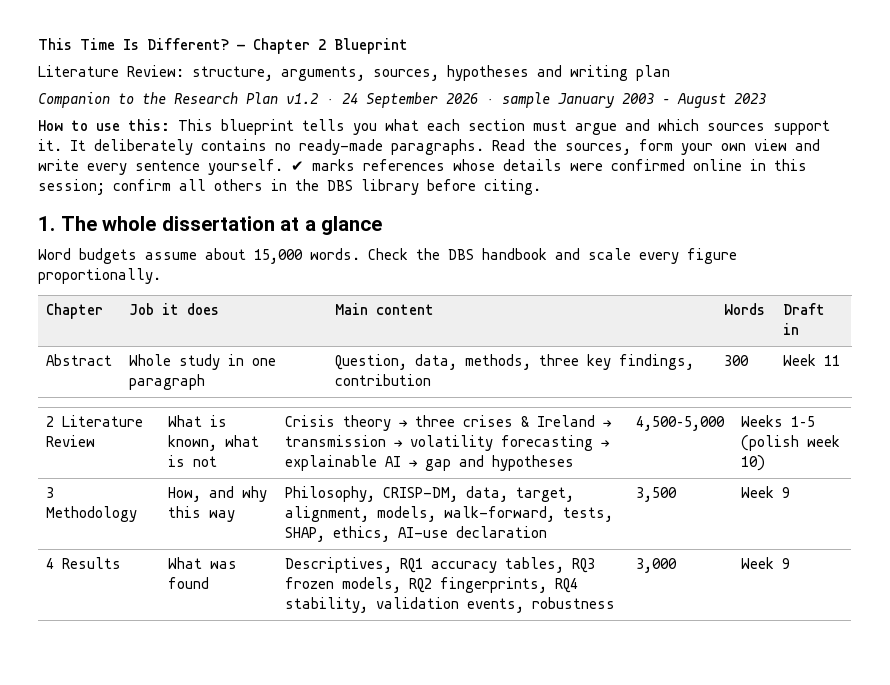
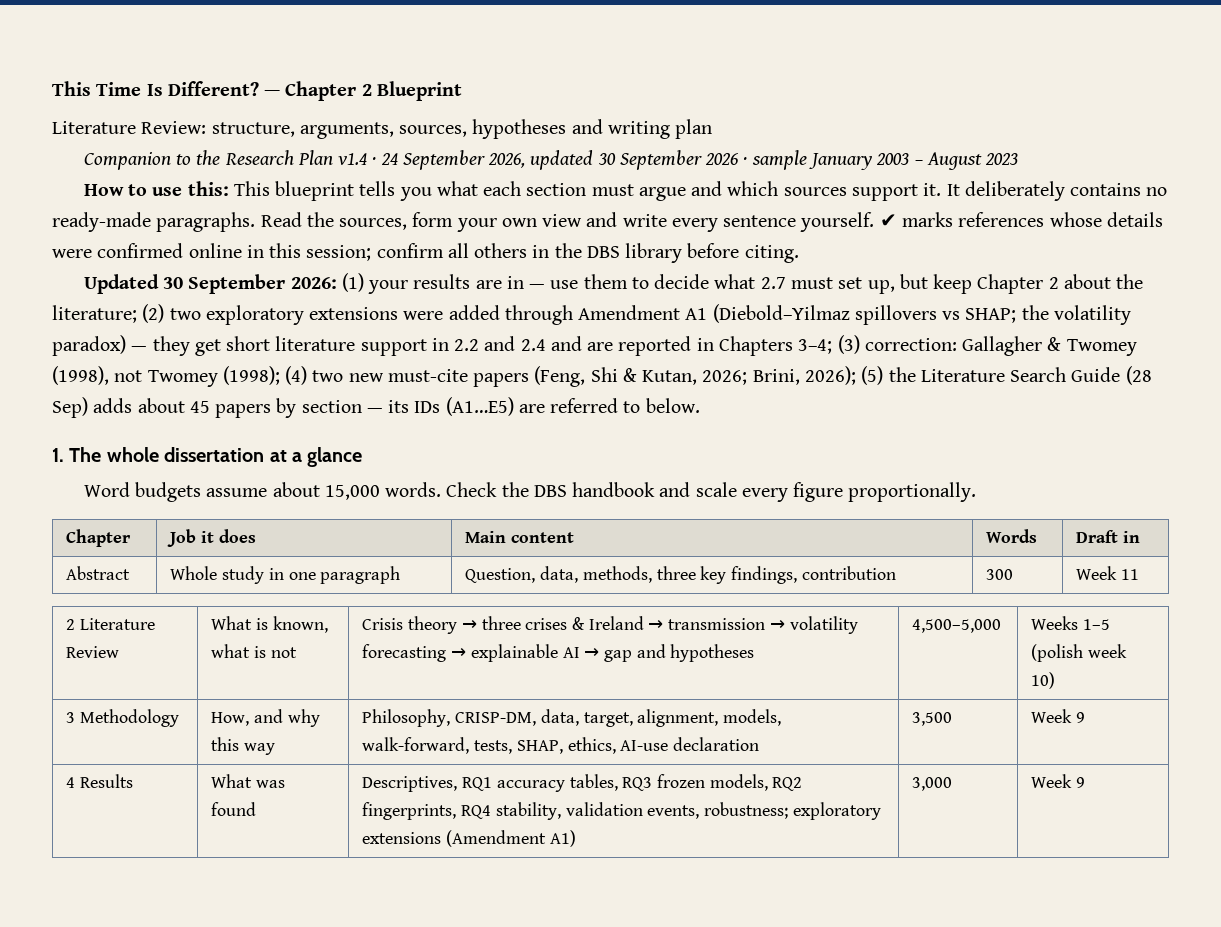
- Companion to the Research Plan v1.2 · 24 September 2026 · sample January 2003 – August 2023
+ Companion to the Research Plan v1.4 · 24 September 2026, updated 30 September 2026 · sample January 2003 – August 2023
+ Updated 30 September 2026: (1) your results are in — use them to decide what 2.7 must set up, but keep Chapter 2 about the literature; (2) two exploratory extensions were added through Amendment A1 (Diebold–Yilmaz spillovers vs SHAP; the volatility paradox) — they get short literature support in 2.2 and 2.4 and are reported in Chapters 3–4; (3) correction: Gallagher & Twomey (1998), not Twomey (1998); (4) two new must-cite papers (Feng, Shi & Kutan, 2026; Brini, 2026); (5) the Literature Search Guide (28 Sep) adds about 45 papers by section — its IDs (A1…E5) are referred to below.
- 4 Results | What was found | Descriptives, RQ1 accuracy tables, RQ3 frozen models, RQ2 fingerprints, RQ4 stability, validation events, robustness | 3,000 | Week 9
+ 4 Results | What was found | Descriptives, RQ1 accuracy tables, RQ3 frozen models, RQ2 fingerprints, RQ4 stability, validation events, robustness; exploratory extensions (Amendment A1) | 3,000 | Week 9

